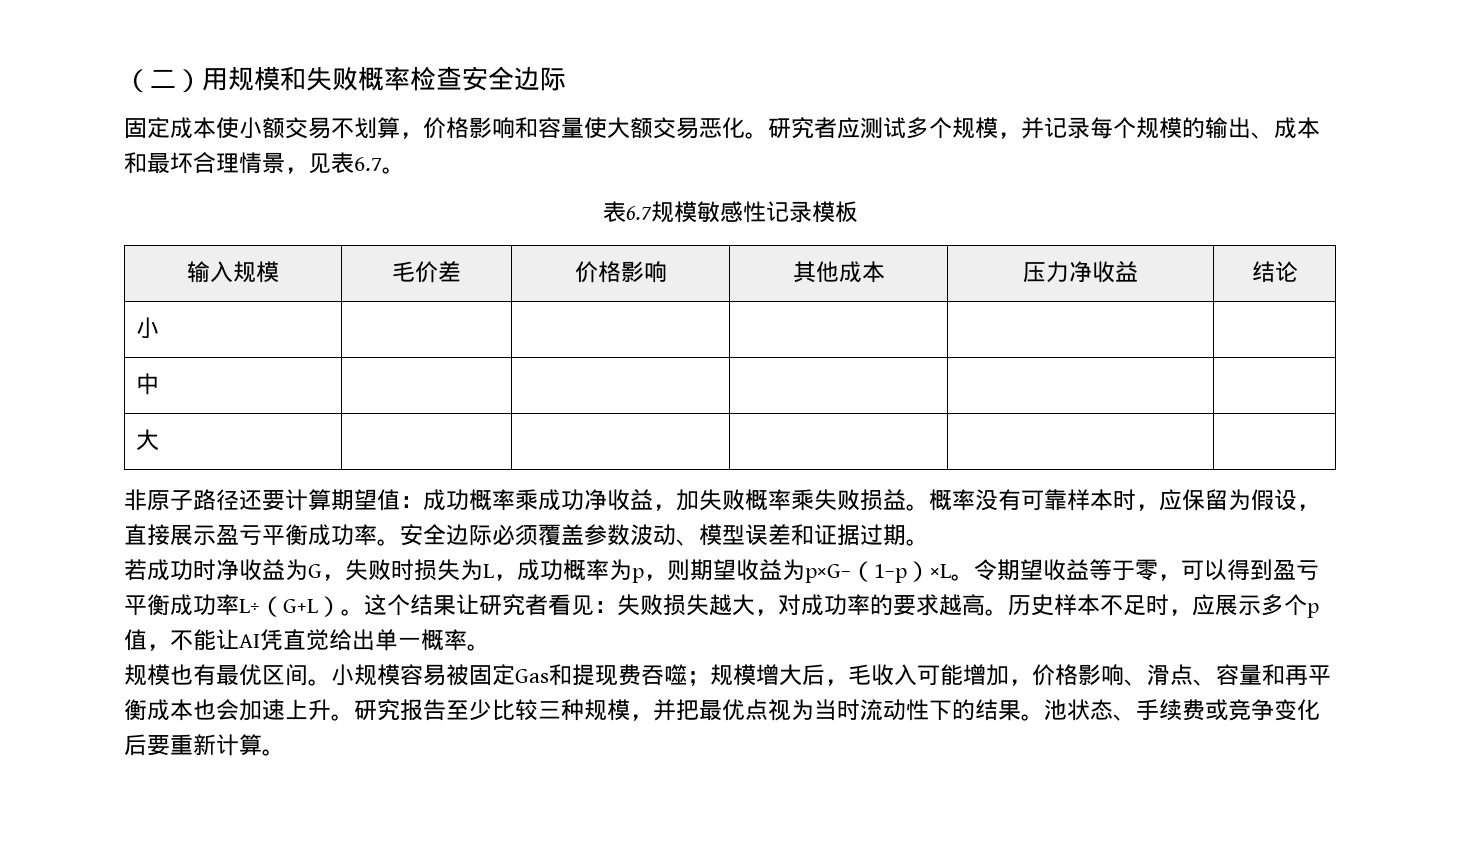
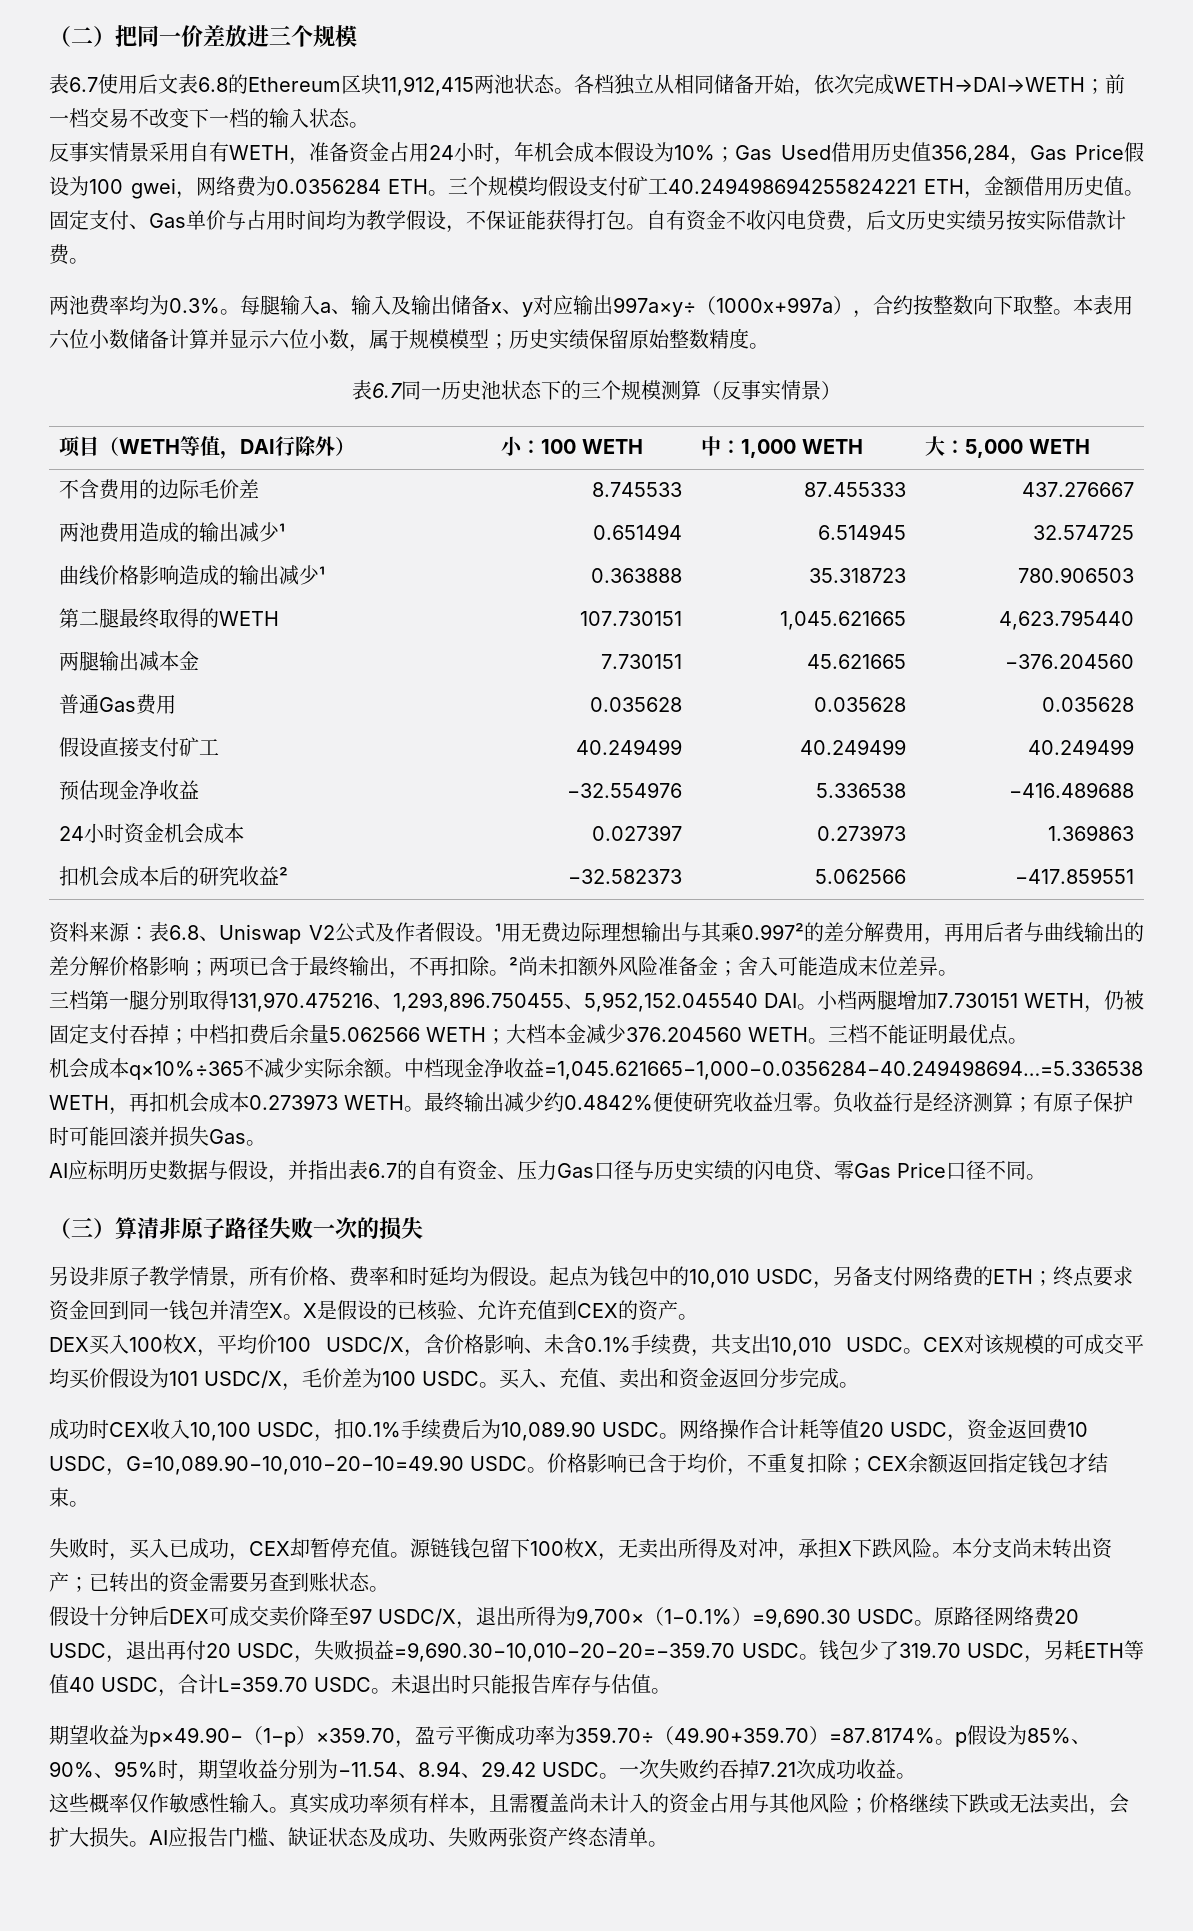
- （二）用规模和失败概率检查安全边际
- 固定成本使小额交易不划算，价格影响和容量使大额交易恶化。研究者应测试多个规模，并记录每个规模的输出、成本和最坏合理情景，见表6.7。
- 表6.7规模敏感性记录模板
- 输入规模 | 毛价差 | 价格影响 | 其他成本 | 压力净收益 | 结论
- 小 | | | | |
- 中 | | | | |
- 大 | | | | |
- 非原子路径还要计算期望值：成功概率乘成功净收益，加失败概率乘失败损益。概率没有可靠样本时，应保留为假设，直接展示盈亏平衡成功率。安全边际必须覆盖参数波动、模型误差和证据过期。
- 若成功时净收益为G，失败时损失为L，成功概率为p，则期望收益为p×G−（1−p）×L。令期望收益等于零，可以得到盈亏平衡成功率L÷（G+L）。这个结果让研究者看见：失败损失越大，对成功率的要求越高。历史样本不足时，应展示多个p值，不能让AI凭直觉给出单一概率。
- 规模也有最优区间。小规模容易被固定Gas和提现费吞噬；规模增大后，毛收入可能增加，价格影响、滑点、容量和再平衡成本也会加速上升。研究报告至少比较三种规模，并把最优点视为当时流动性下的结果。池状态、手续费或竞争变化后要重新计算。
+ （二）把同一价差放进三个规模
+ 表6.7使用后文表6.8的Ethereum区块11,912,415两池状态。各档独立从相同储备开始，依次完成WETH→DAI→WETH；前一档交易不改变下一档的输入状态。
+ 反事实情景采用自有WETH，准备资金占用24小时，年机会成本假设为10%；Gas Used借用历史值356,284，Gas Price假设为100 gwei，网络费为0.0356284 ETH。三个规模均假设支付矿工40.249498694255824221 ETH，金额借用历史值。固定支付、Gas单价与占用时间均为教学假设，不保证能获得打包。自有资金不收闪电贷费，后文历史实绩另按实际借款计费。
+ 两池费率均为0.3%。每腿输入a、输入及输出储备x、y对应输出997a×y÷（1000x+997a），合约按整数向下取整。本表用六位小数储备计算并显示六位小数，属于规模模型；历史实绩保留原始整数精度。
+ 表6.7同一历史池状态下的三个规模测算（反事实情景）
+ 项目（WETH等值，DAI行除外） | 小：100 WETH | 中：1,000 WETH | 大：5,000 WETH
+ 不含费用的边际毛价差 | 8.745533 | 87.455333 | 437.276667
+ 两池费用造成的输出减少¹ | 0.651494 | 6.514945 | 32.574725
+ 曲线价格影响造成的输出减少¹ | 0.363888 | 35.318723 | 780.906503
+ 第二腿最终取得的WETH | 107.730151 | 1,045.621665 | 4,623.795440
+ 两腿输出减本金 | 7.730151 | 45.621665 | −376.204560
+ 普通Gas费用 | 0.035628 | 0.035628 | 0.035628
+ 假设直接支付矿工 | 40.249499 | 40.249499 | 40.249499
+ 预估现金净收益 | −32.554976 | 5.336538 | −416.489688
+ 24小时资金机会成本 | 0.027397 | 0.273973 | 1.369863
+ 扣机会成本后的研究收益² | −32.582373 | 5.062566 | −417.859551
+ 资料来源：表6.8、Uniswap V2公式及作者假设。¹用无费边际理想输出与其乘0.997²的差分解费用，再用后者与曲线输出的差分解价格影响；两项已含于最终输出，不再扣除。²尚未扣额外风险准备金；舍入可能造成末位差异。
+ 三档第一腿分别取得131,970.475216、1,293,896.750455、5,952,152.045540 DAI。小档两腿增加7.730151 WETH，仍被固定支付吞掉；中档扣费后余量5.062566 WETH；大档本金减少376.204560 WETH。三档不能证明最优点。
+ 机会成本q×10%÷365不减少实际余额。中档现金净收益=1,045.621665−1,000−0.0356284−40.249498694…=5.336538 WETH，再扣机会成本0.273973 WETH。最终输出减少约0.4842%便使研究收益归零。负收益行是经济测算；有原子保护时可能回滚并损失Gas。
+ AI应标明历史数据与假设，并指出表6.7的自有资金、压力Gas口径与历史实绩的闪电贷、零Gas Price口径不同。
+ （三）算清非原子路径失败一次的损失
+ 另设非原子教学情景，所有价格、费率和时延均为假设。起点为钱包中的10,010 USDC，另备支付网络费的ETH；终点要求资金回到同一钱包并清空X。X是假设的已核验、允许充值到CEX的资产。
+ DEX买入100枚X，平均价100 USDC/X，含价格影响、未含0.1%手续费，共支出10,010 USDC。CEX对该规模的可成交平均买价假设为101 USDC/X，毛价差为100 USDC。买入、充值、卖出和资金返回分步完成。
+ 成功时CEX收入10,100 USDC，扣0.1%手续费后为10,089.90 USDC。网络操作合计耗等值20 USDC，资金返回费10 USDC，G=10,089.90−10,010−20−10=49.90 USDC。价格影响已含于均价，不重复扣除；CEX余额返回指定钱包才结束。
+ 失败时，买入已成功，CEX却暂停充值。源链钱包留下100枚X，无卖出所得及对冲，承担X下跌风险。本分支尚未转出资产；已转出的资金需要另查到账状态。
+ 假设十分钟后DEX可成交卖价降至97 USDC/X，退出所得为9,700×（1−0.1%）=9,690.30 USDC。原路径网络费20 USDC，退出再付20 USDC，失败损益=9,690.30−10,010−20−20=−359.70 USDC。钱包少了319.70 USDC，另耗ETH等值40 USDC，合计L=359.70 USDC。未退出时只能报告库存与估值。
+ 期望收益为p×49.90−（1−p）×359.70，盈亏平衡成功率为359.70÷（49.90+359.70）=87.8174%。p假设为85%、90%、95%时，期望收益分别为−11.54、8.94、29.42 USDC。一次失败约吞掉7.21次成功收益。
+ 这些概率仅作敏感性输入。真实成功率须有样本，且需覆盖尚未计入的资金占用与其他风险；价格继续下跌或无法卖出，会扩大损失。AI应报告门槛、缺证状态及成功、失败两张资产终态清单。

